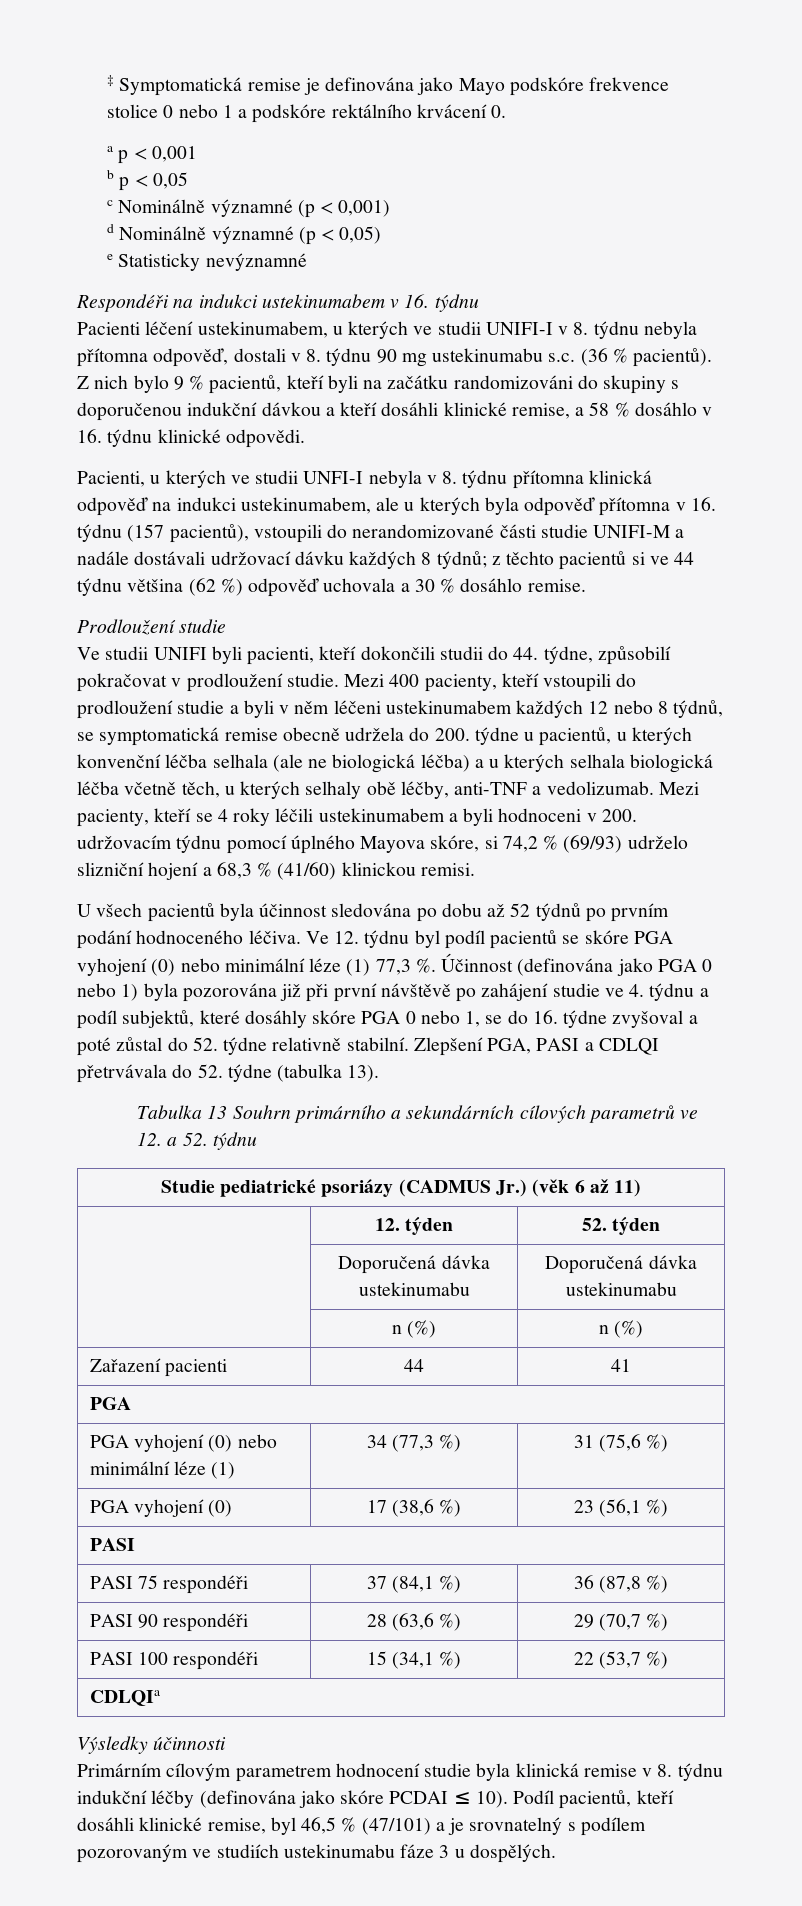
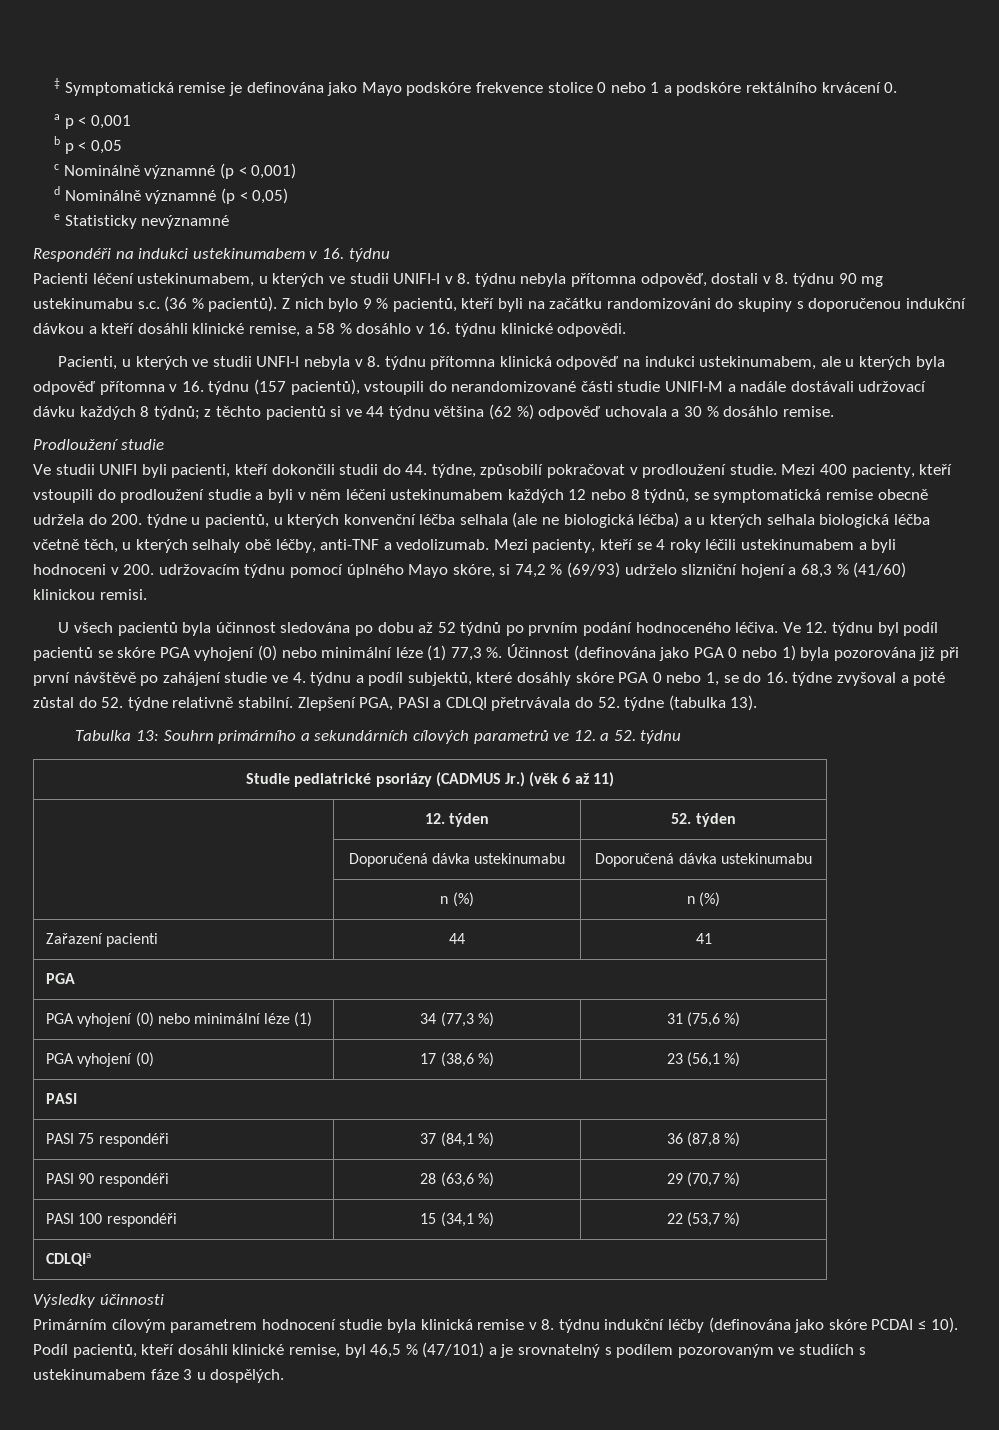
- Mezi pacienty, kteří se 4 roky léčili ustekinumabem a byli hodnoceni v 200. udržovacím týdnu pomocí úplného Mayova skóre, si 74,2 % (69/93) udrželo slizniční hojení a 68,3 % (41/60) klinickou remisi.
+ Mezi pacienty, kteří se 4 roky léčili ustekinumabem a byli hodnoceni v 200. udržovacím týdnu pomocí úplného Mayo skóre, si 74,2 % (69/93) udrželo slizniční hojení a 68,3 % (41/60) klinickou remisi.
- Tabulka 13 Souhrn primárního a sekundárních cílových parametrů ve 12. a 52. týdnu
+ Tabulka 13: Souhrn primárního a sekundárních cílových parametrů ve 12. a 52. týdnu
- Podíl pacientů, kteří dosáhli klinické remise, byl 46,5 % (47/101) a je srovnatelný s podílem pozorovaným ve studiích ustekinumabu fáze 3 u dospělých.
+ Podíl pacientů, kteří dosáhli klinické remise, byl 46,5 % (47/101) a je srovnatelný s podílem pozorovaným ve studiích s ustekinumabem fáze 3 u dospělých.

